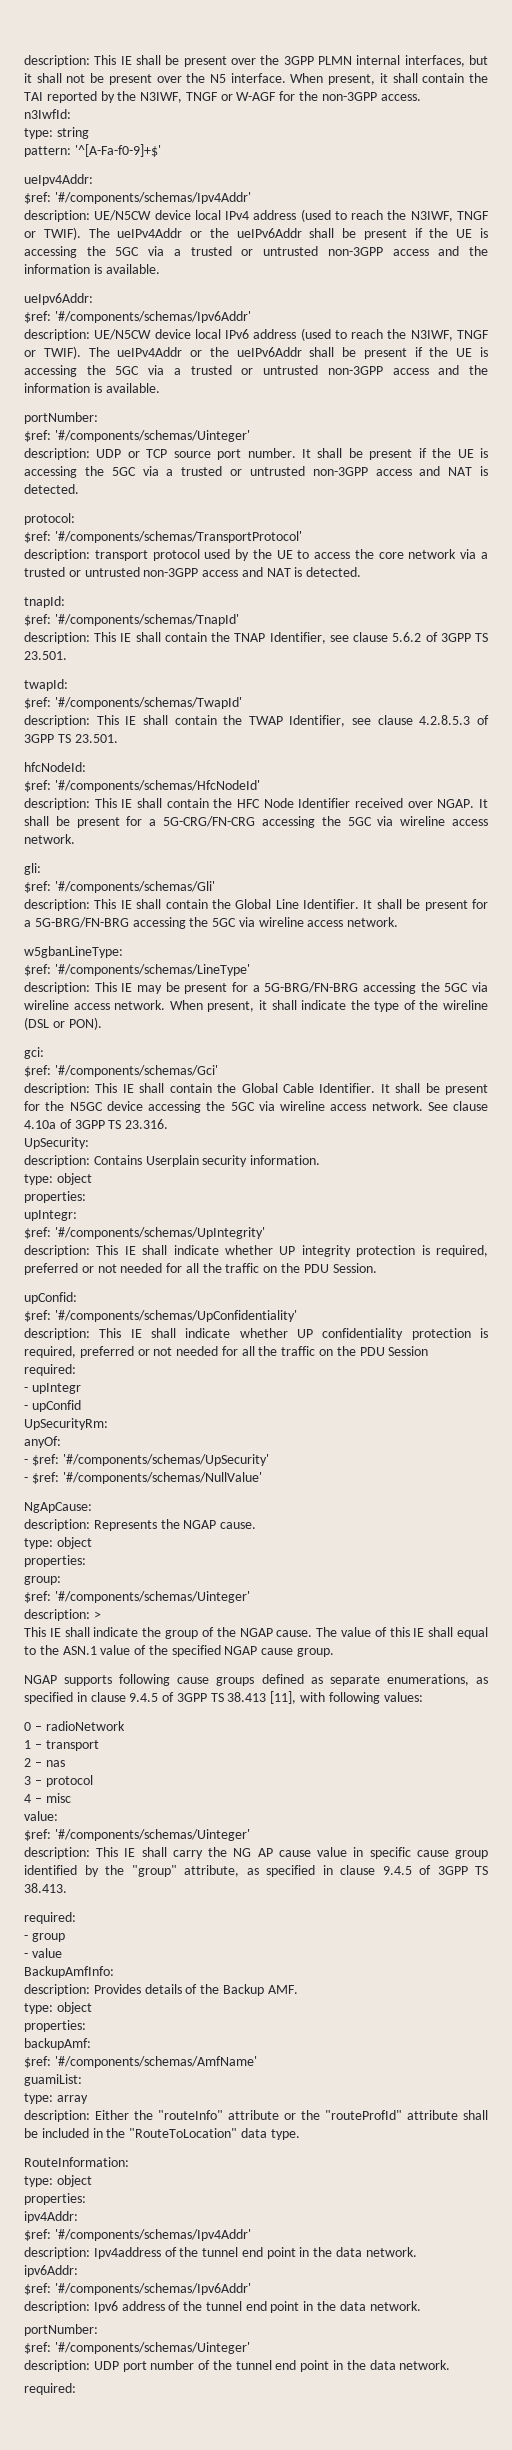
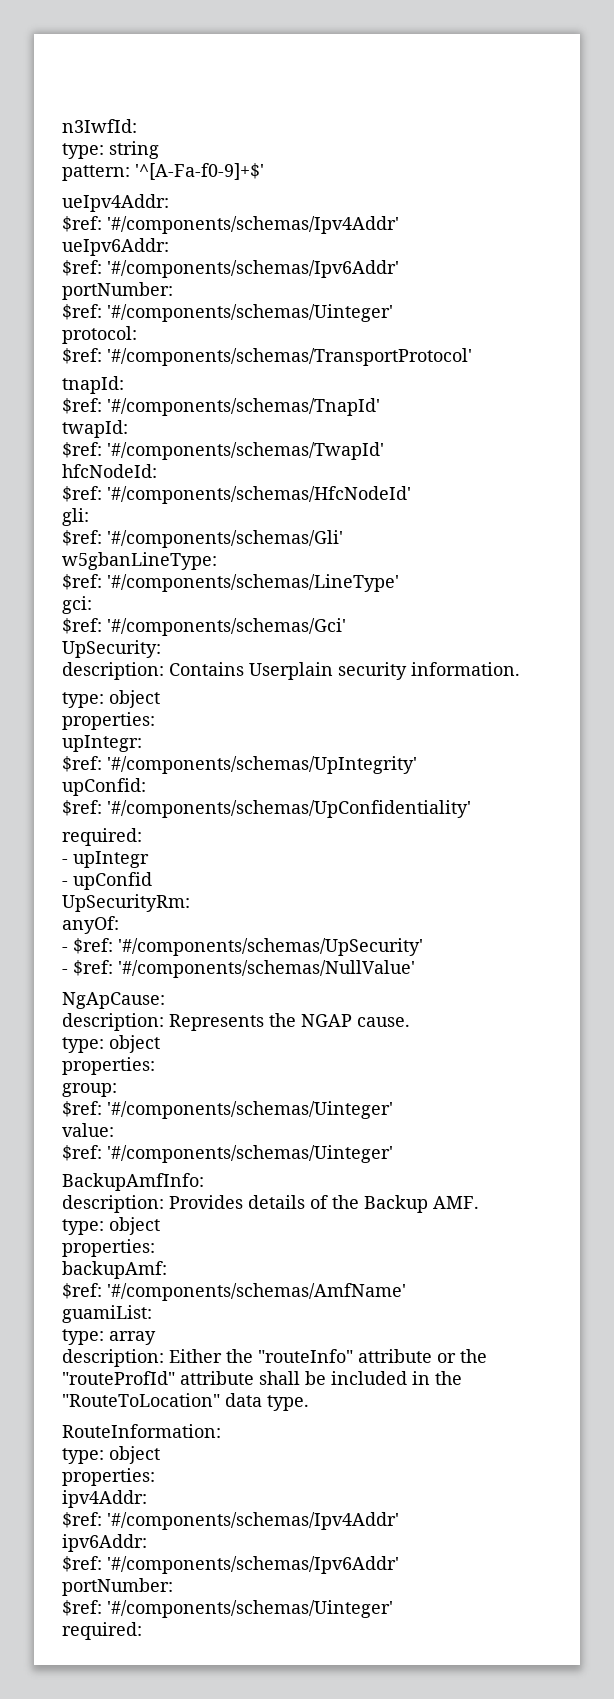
- description: This IE shall be present over the 3GPP PLMN internal interfaces, but it shall not be present over the N5 interface. When present, it shall contain the TAI reported by the N3IWF, TNGF or W-AGF for the non-3GPP access.
- description: UE/N5CW device local IPv4 address (used to reach the N3IWF, TNGF or TWIF). The ueIPv4Addr or the ueIPv6Addr shall be present if the UE is accessing the 5GC via a trusted or untrusted non-3GPP access and the information is available.
  ueIpv6Addr:
  $ref: '#/components/schemas/Ipv6Addr'
- description: UE/N5CW device local IPv6 address (used to reach the N3IWF, TNGF or TWIF). The ueIPv4Addr or the ueIPv6Addr shall be present if the UE is accessing the 5GC via a trusted or untrusted non-3GPP access and the information is available.
  portNumber:
  $ref: '#/components/schemas/Uinteger'
- description: UDP or TCP source port number. It shall be present if the UE is accessing the 5GC via a trusted or untrusted non-3GPP access and NAT is detected.
  protocol:
  $ref: '#/components/schemas/TransportProtocol'
- description: transport protocol used by the UE to access the core network via a trusted or untrusted non-3GPP access and NAT is detected.
  tnapId:
  $ref: '#/components/schemas/TnapId'
- description: This IE shall contain the TNAP Identifier, see clause 5.6.2 of 3GPP TS 23.501.
  twapId:
  $ref: '#/components/schemas/TwapId'
- description: This IE shall contain the TWAP Identifier, see clause 4.2.8.5.3 of 3GPP TS 23.501.
  hfcNodeId:
  $ref: '#/components/schemas/HfcNodeId'
- description: This IE shall contain the HFC Node Identifier received over NGAP. It shall be present for a 5G-CRG/FN-CRG accessing the 5GC via wireline access network.
  gli:
  $ref: '#/components/schemas/Gli'
- description: This IE shall contain the Global Line Identifier. It shall be present for a 5G-BRG/FN-BRG accessing the 5GC via wireline access network.
  w5gbanLineType:
  $ref: '#/components/schemas/LineType'
- description: This IE may be present for a 5G-BRG/FN-BRG accessing the 5GC via wireline access network. When present, it shall indicate the type of the wireline (DSL or PON).
  gci:
  $ref: '#/components/schemas/Gci'
- description: This IE shall contain the Global Cable Identifier. It shall be present for the N5GC device accessing the 5GC via wireline access network. See clause 4.10a of 3GPP TS 23.316.
- description: This IE shall indicate whether UP integrity protection is required, preferred or not needed for all the traffic on the PDU Session.
  upConfid:
  $ref: '#/components/schemas/UpConfidentiality'
- description: This IE shall indicate whether UP confidentiality protection is required, preferred or not needed for all the traffic on the PDU Session
- description: >
- This IE shall indicate the group of the NGAP cause. The value of this IE shall equal to the ASN.1 value of the specified NGAP cause group.
- NGAP supports following cause groups defined as separate enumerations, as specified in clause 9.4.5 of 3GPP TS 38.413 [11], with following values:
- 0 – radioNetwork
- 1 – transport
- 2 – nas
- 3 – protocol
- 4 – misc
  value:
  $ref: '#/components/schemas/Uinteger'
- description: This IE shall carry the NG AP cause value in specific cause group identified by the "group" attribute, as specified in clause 9.4.5 of 3GPP TS 38.413.
- required:
- - group
- - value
- description: Ipv4address of the tunnel end point in the data network.
  ipv6Addr:
  $ref: '#/components/schemas/Ipv6Addr'
- description: Ipv6 address of the tunnel end point in the data network.
  portNumber:
  $ref: '#/components/schemas/Uinteger'
- description: UDP port number of the tunnel end point in the data network.

